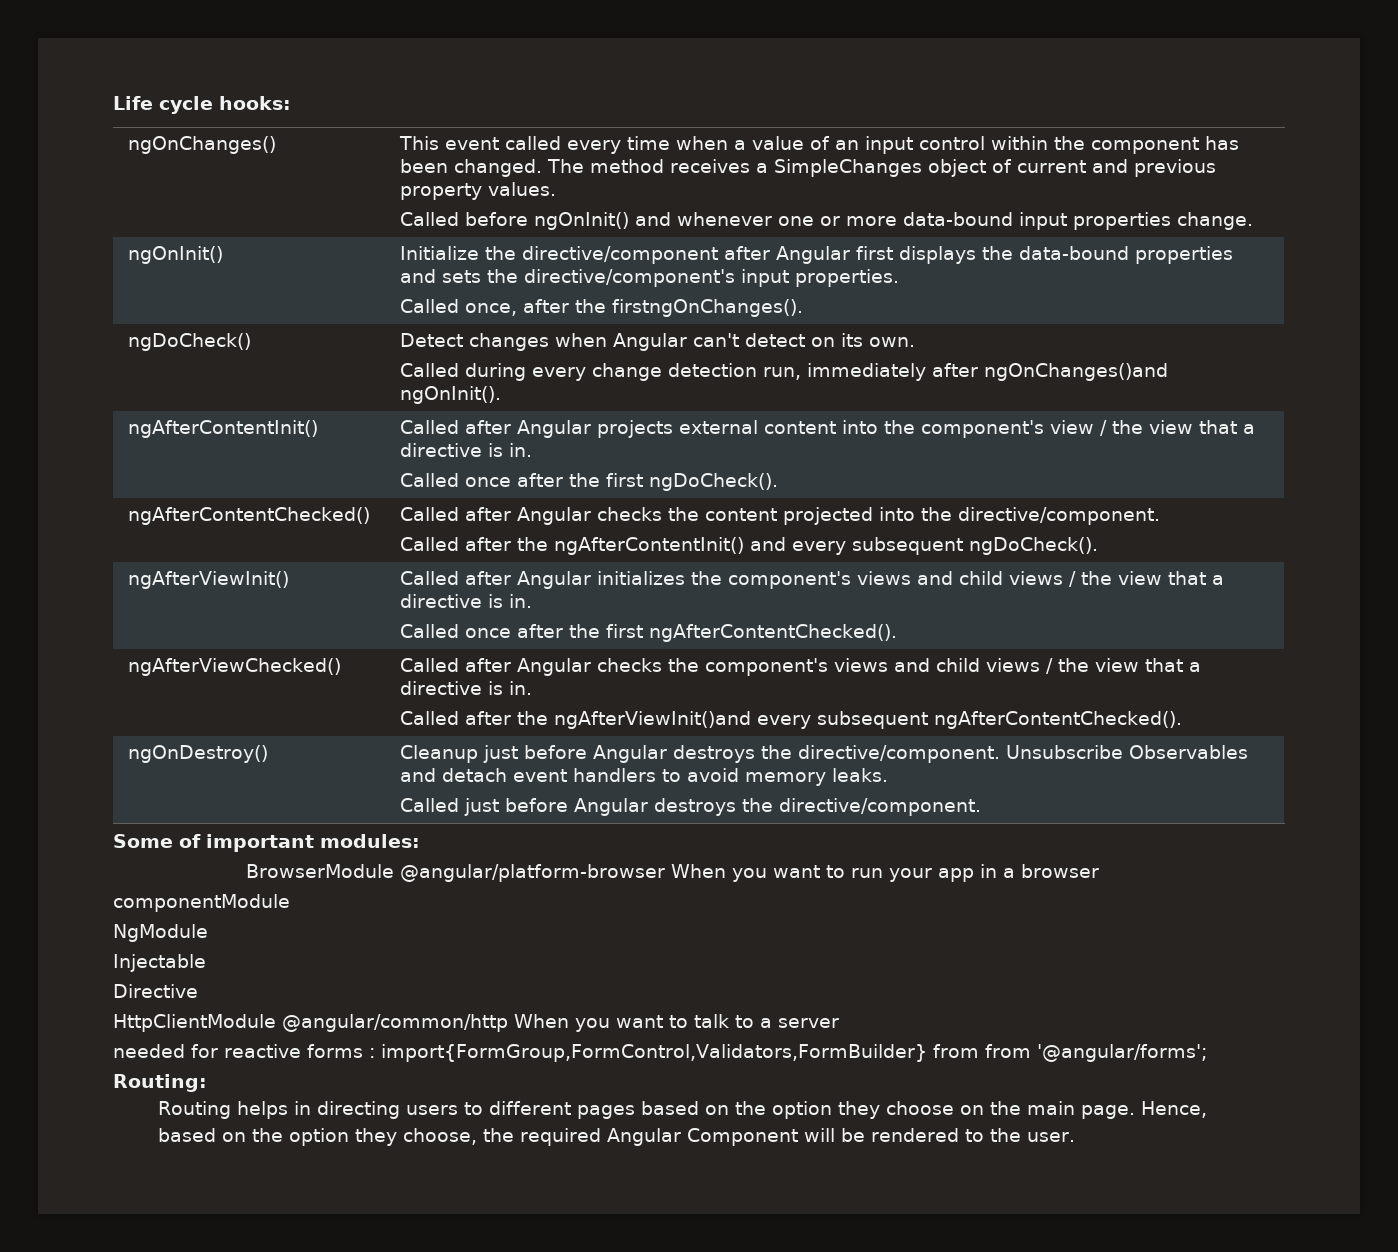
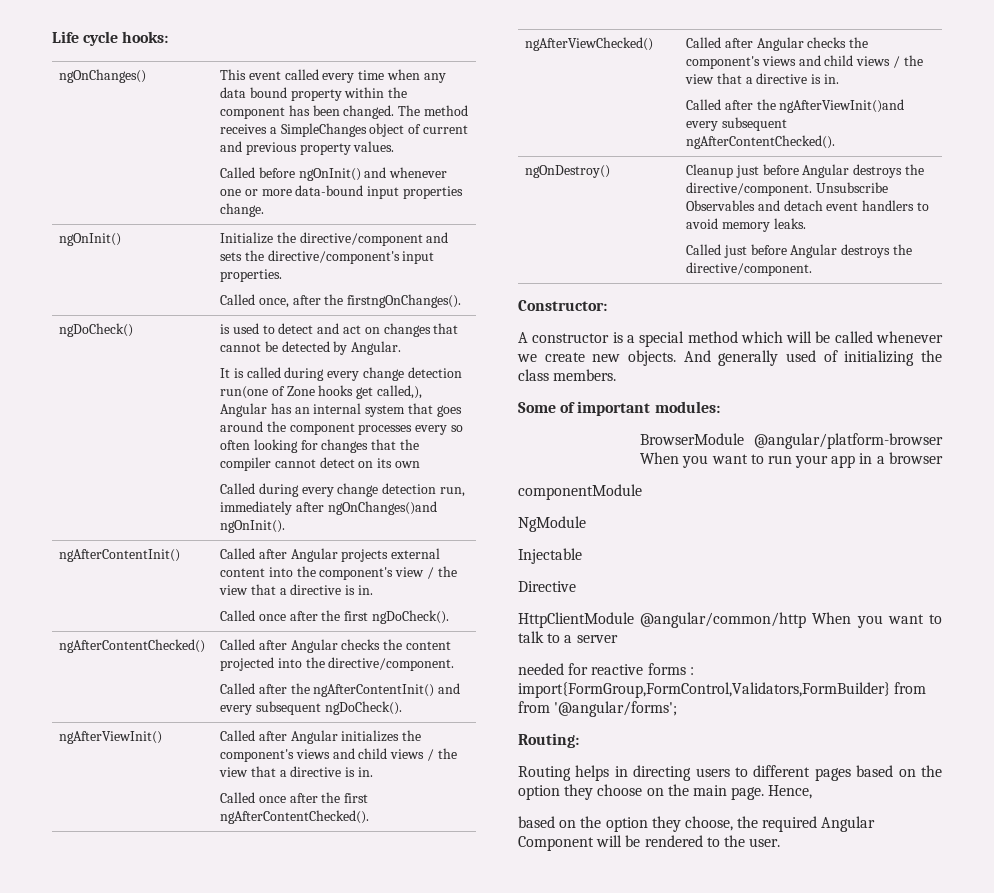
- This event called every time when a value of an input control within the component has been changed.
+ This event called every time when any data bound property within the component has been changed.
- ngOnInit() | Initialize the directive/component after Angular first displays the data-bound properties and sets the directive/component's input properties.
+ ngOnInit() | Initialize the directive/component and sets the directive/component's input properties.
- Detect changes when Angular can't detect on its own.
+ is used to detect and act on changes that cannot be detected by Angular.
+ It is called during every change detection run(one of Zone hooks get called,), Angular has an internal system that goes around the component processes every so often looking for changes that the compiler cannot detect on its own
+ Constructor:
+ A constructor is a special method which will be called whenever we create new objects. And generally used of initializing the class members.

